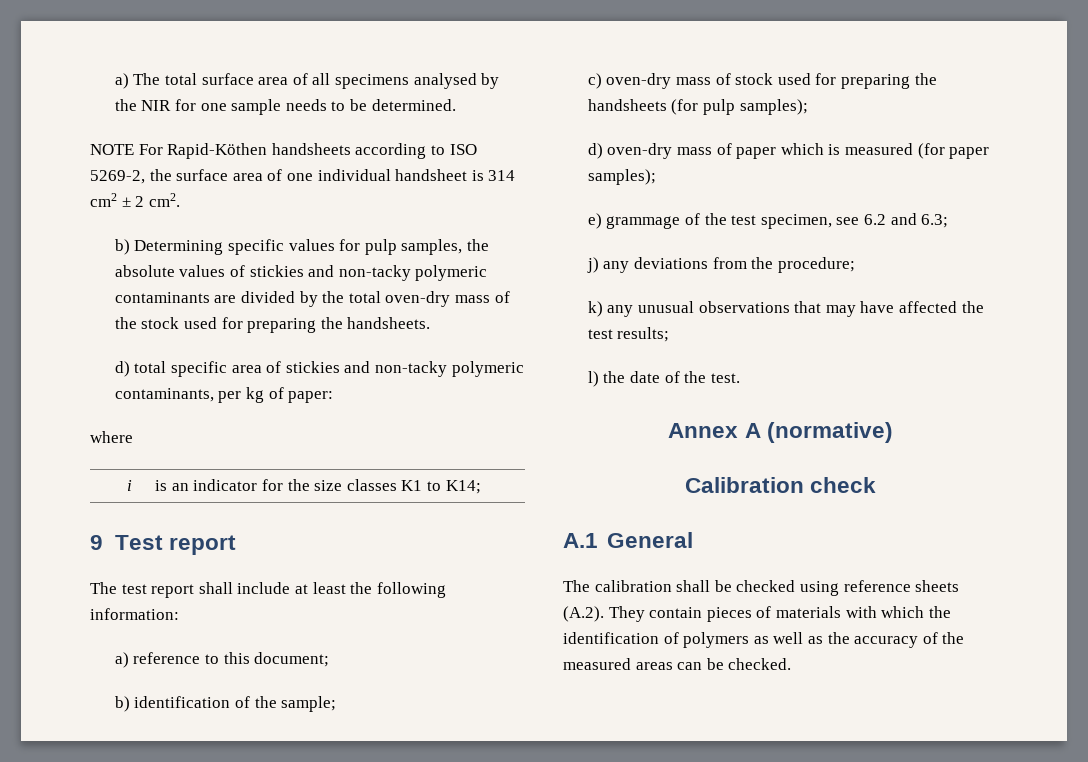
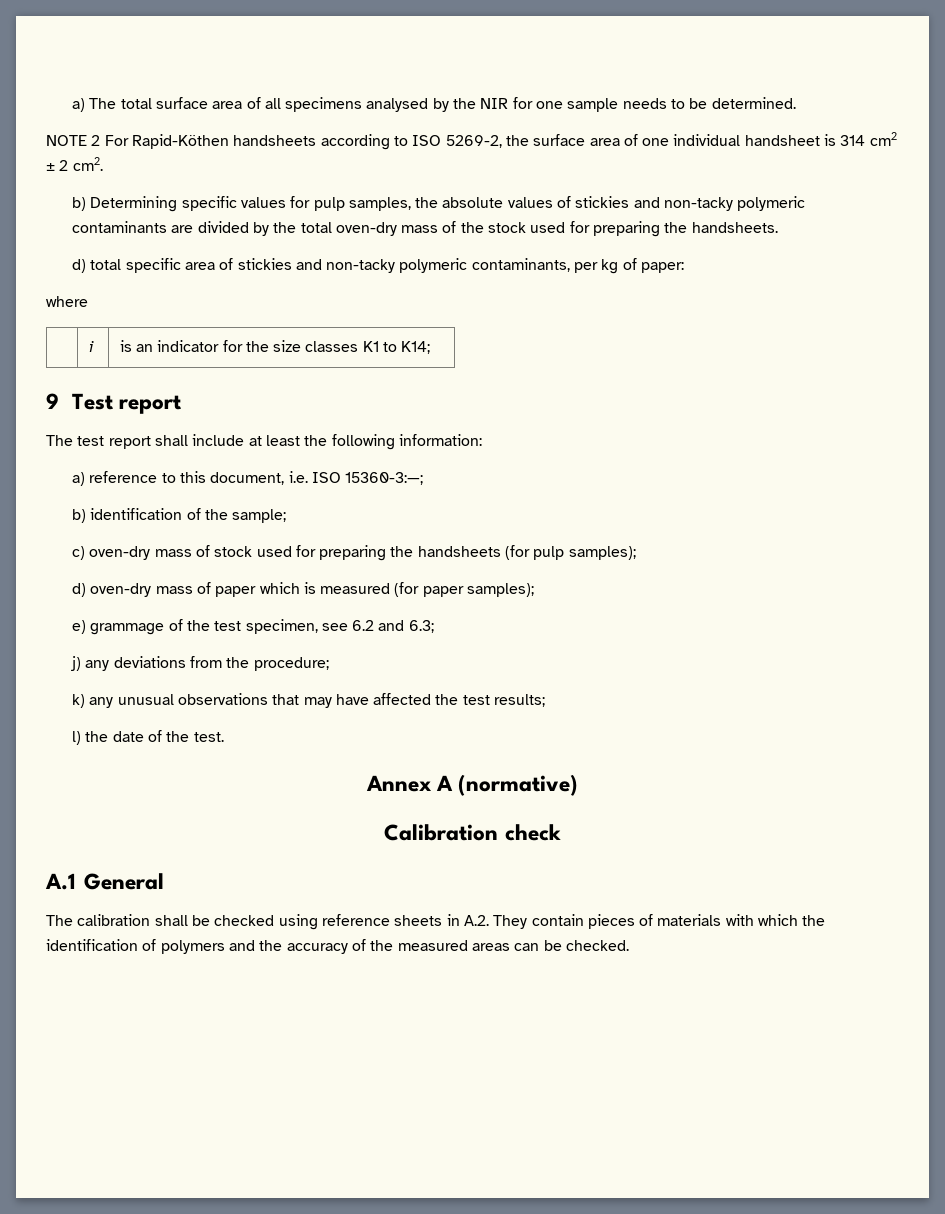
- NOTE For Rapid-Köthen handsheets according to ISO 5269-2, the surface area of one individual handsheet is 314 cm2 ± 2 cm2.
+ NOTE 2 For Rapid-Köthen handsheets according to ISO 5269-2, the surface area of one individual handsheet is 314 cm2 ± 2 cm2.
- a) reference to this document;
+ a) reference to this document, i.e. ISO 15360-3:—;
- The calibration shall be checked using reference sheets (A.2). They contain pieces of materials with which the identification of polymers as well as the accuracy of the measured areas can be checked.
+ The calibration shall be checked using reference sheets in A.2. They contain pieces of materials with which the identification of polymers and the accuracy of the measured areas can be checked.

